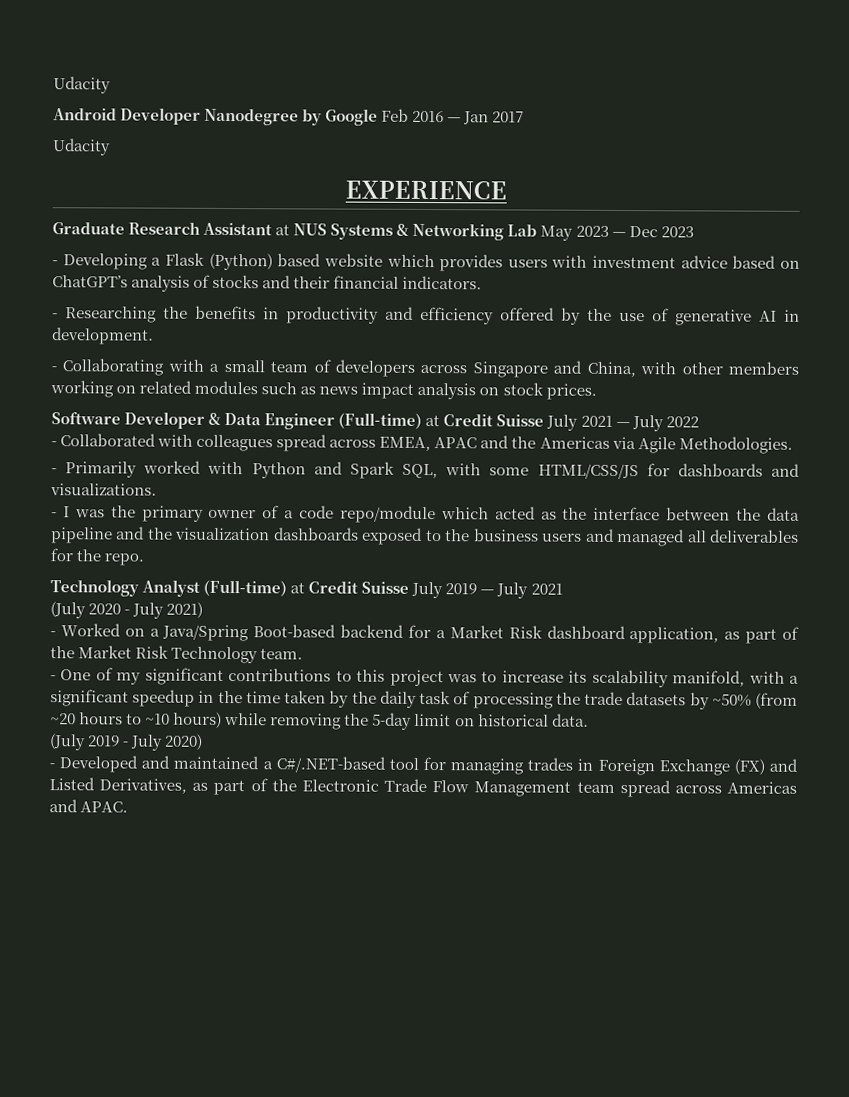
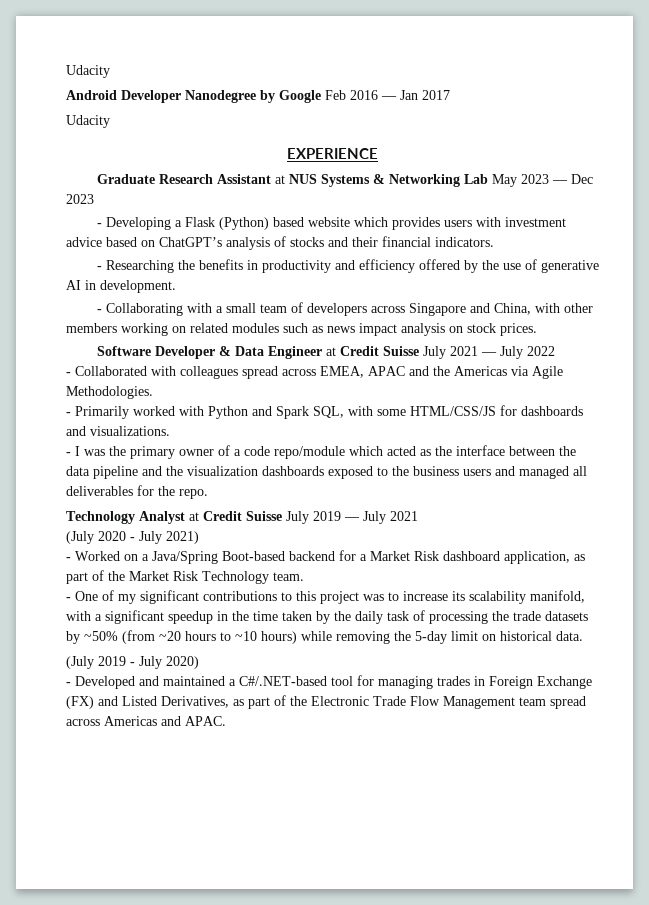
- Software Developer & Data Engineer (Full-time) at Credit Suisse July 2021 — July 2022
+ Software Developer & Data Engineer at Credit Suisse July 2021 — July 2022
- Technology Analyst (Full-time) at Credit Suisse July 2019 — July 2021
+ Technology Analyst at Credit Suisse July 2019 — July 2021

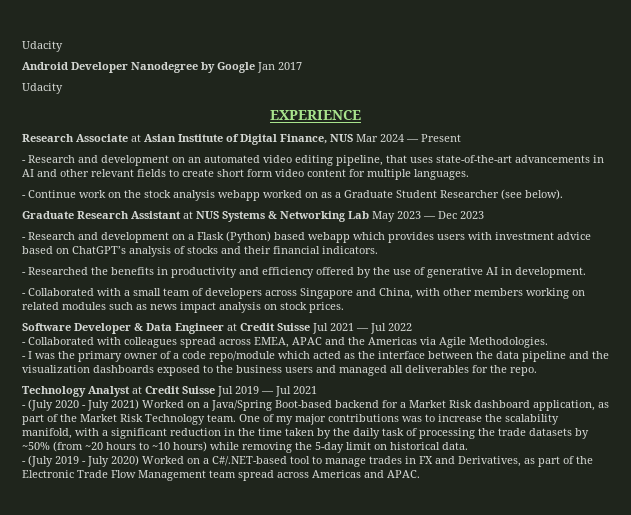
- Android Developer Nanodegree by Google Feb 2016 — Jan 2017
+ Android Developer Nanodegree by Google Jan 2017
+ Research Associate at Asian Institute of Digital Finance, NUS Mar 2024 — Present
+ - Research and development on an automated video editing pipeline, that uses state-of-the-art advancements in AI and other relevant fields to create short form video content for multiple languages.
+ - Continue work on the stock analysis webapp worked on as a Graduate Student Researcher (see below).
- - Developing a Flask (Python) based website which provides users with investment advice based on ChatGPT’s analysis of stocks and their financial indicators.
+ - Research and development on a Flask (Python) based webapp which provides users with investment advice based on ChatGPT’s analysis of stocks and their financial indicators.
- - Researching the benefits in productivity and efficiency offered by the use of generative AI in development.
+ - Researched the benefits in productivity and efficiency offered by the use of generative AI in development.
- - Collaborating with a small team of developers across Singapore and China, with other members working on related modules such as news impact analysis on stock prices.
+ - Collaborated with a small team of developers across Singapore and China, with other members working on related modules such as news impact analysis on stock prices.
- Software Developer & Data Engineer at Credit Suisse July 2021 — July 2022
+ Software Developer & Data Engineer at Credit Suisse Jul 2021 — Jul 2022
- - Primarily worked with Python and Spark SQL, with some HTML/CSS/JS for dashboards and visualizations.
- Technology Analyst at Credit Suisse July 2019 — July 2021
+ Technology Analyst at Credit Suisse Jul 2019 — Jul 2021
- (July 2020 - July 2021)
- - Worked on a Java/Spring Boot-based backend for a Market Risk dashboard application, as part of the Market Risk Technology team.
- - One of my significant contributions to this project was to increase its scalability manifold, with a significant speedup in the time taken by the daily task of processing the trade datasets by ~50% (from ~20 hours to ~10 hours) while removing the 5-day limit on historical data.
+ - (July 2020 - July 2021) Worked on a Java/Spring Boot-based backend for a Market Risk dashboard application, as part of the Market Risk Technology team. One of my major contributions was to increase the scalability manifold, with a significant reduction in the time taken by the daily task of processing the trade datasets by ~50% (from ~20 hours to ~10 hours) while removing the 5-day limit on historical data.
- (July 2019 - July 2020)
- - Developed and maintained a C#/.NET-based tool for managing trades in Foreign Exchange (FX) and Listed Derivatives, as part of the Electronic Trade Flow Management team spread across Americas and APAC.
+ - (July 2019 - July 2020) Worked on a C#/.NET-based tool to manage trades in FX and Derivatives, as part of the Electronic Trade Flow Management team spread across Americas and APAC.

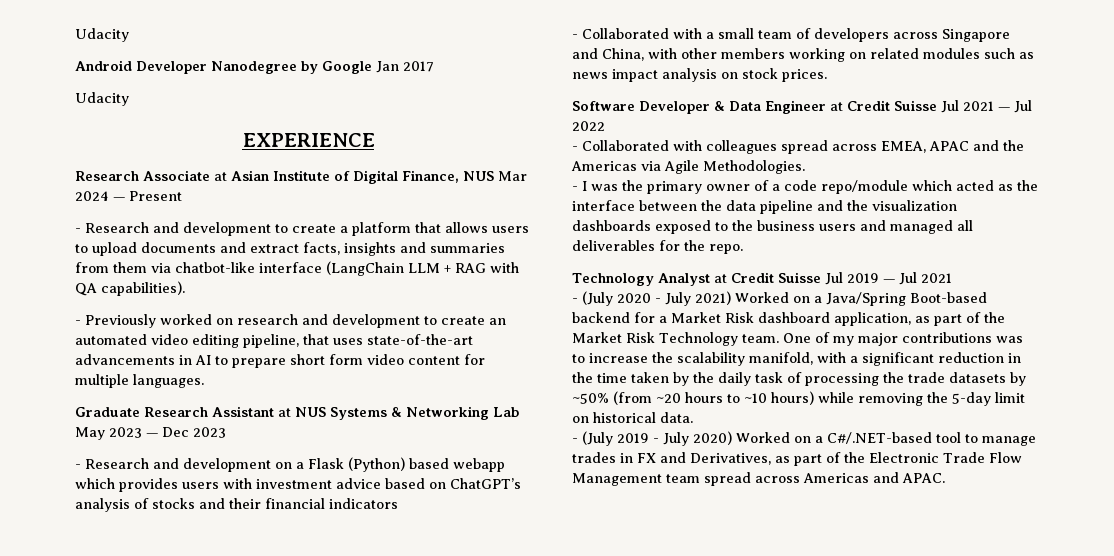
- - Research and development on an automated video editing pipeline, that uses state-of-the-art advancements in AI and other relevant fields to create short form video content for multiple languages.
+ - Research and development to create a platform that allows users to upload documents and extract facts, insights and summaries from them via chatbot-like interface (LangChain LLM + RAG with QA capabilities).
+ - Previously worked on research and development to create an automated video editing pipeline, that uses state-of-the-art advancements in AI to prepare short form video content for multiple languages.
- - Continue work on the stock analysis webapp worked on as a Graduate Student Researcher (see below).
- - Research and development on a Flask (Python) based webapp which provides users with investment advice based on ChatGPT’s analysis of stocks and their financial indicators.
- - Researched the benefits in productivity and efficiency offered by the use of generative AI in development.
+ - Research and development on a Flask (Python) based webapp which provides users with investment advice based on ChatGPT’s analysis of stocks and their financial indicators

